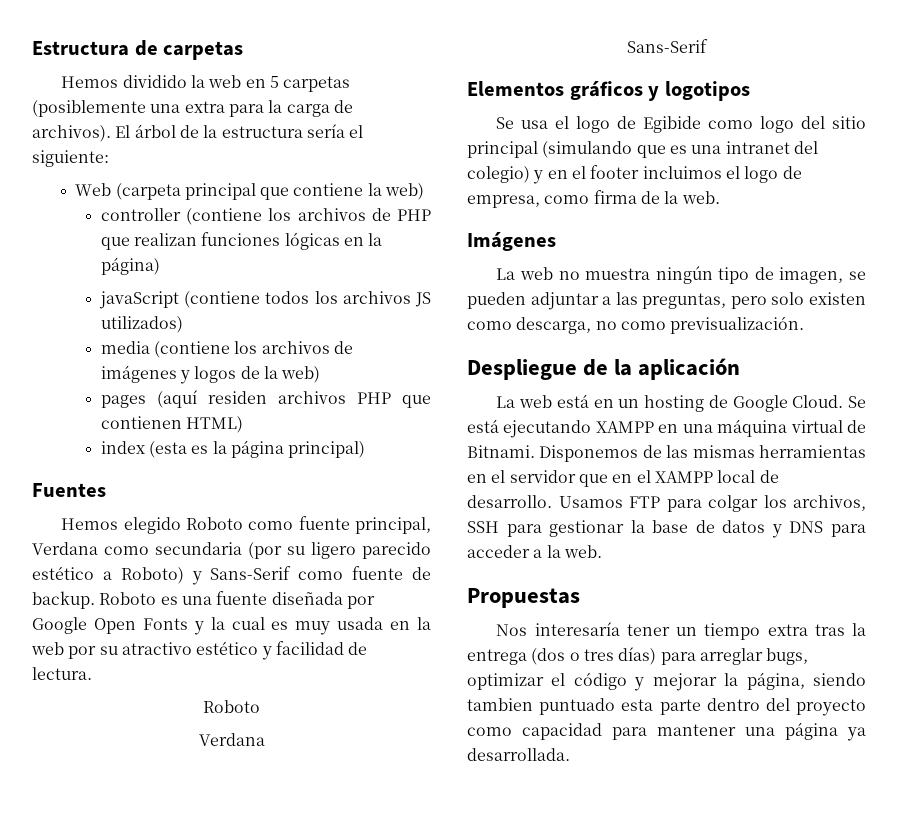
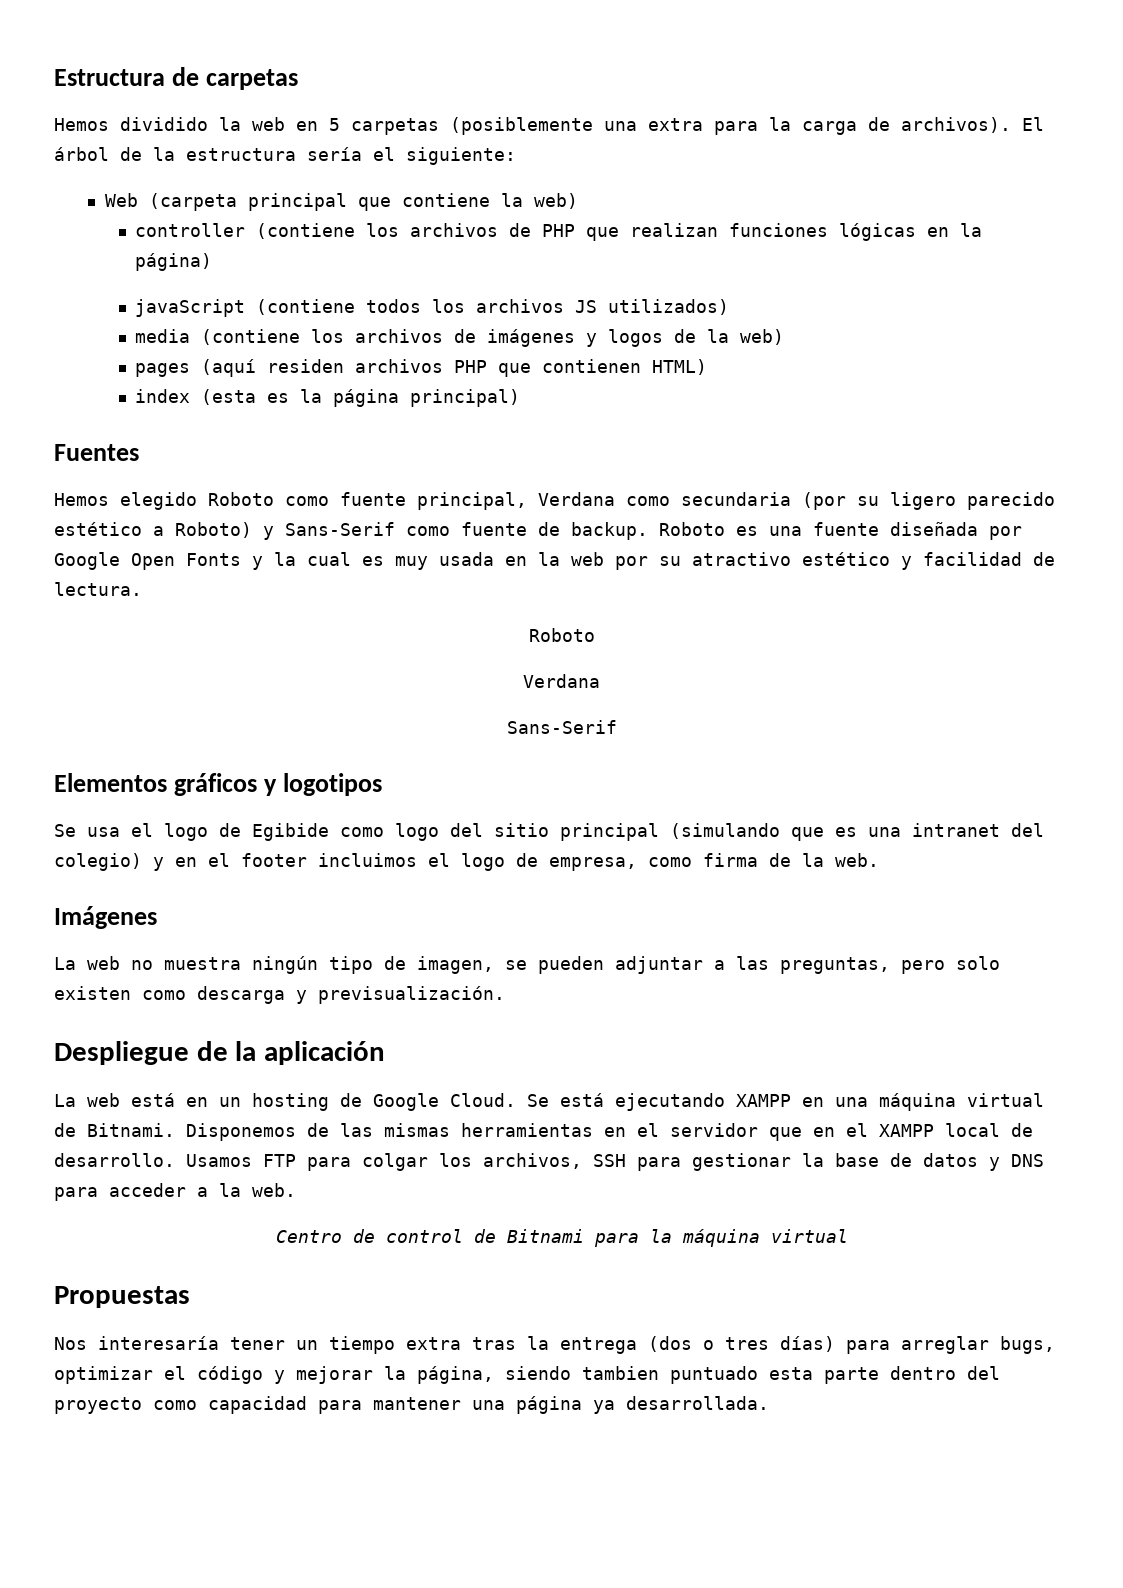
- La web no muestra ningún tipo de imagen, se pueden adjuntar a las preguntas, pero solo existen como descarga, no como previsualización.
+ La web no muestra ningún tipo de imagen, se pueden adjuntar a las preguntas, pero solo existen como descarga y previsualización.
+ Centro de control de Bitnami para la máquina virtual

